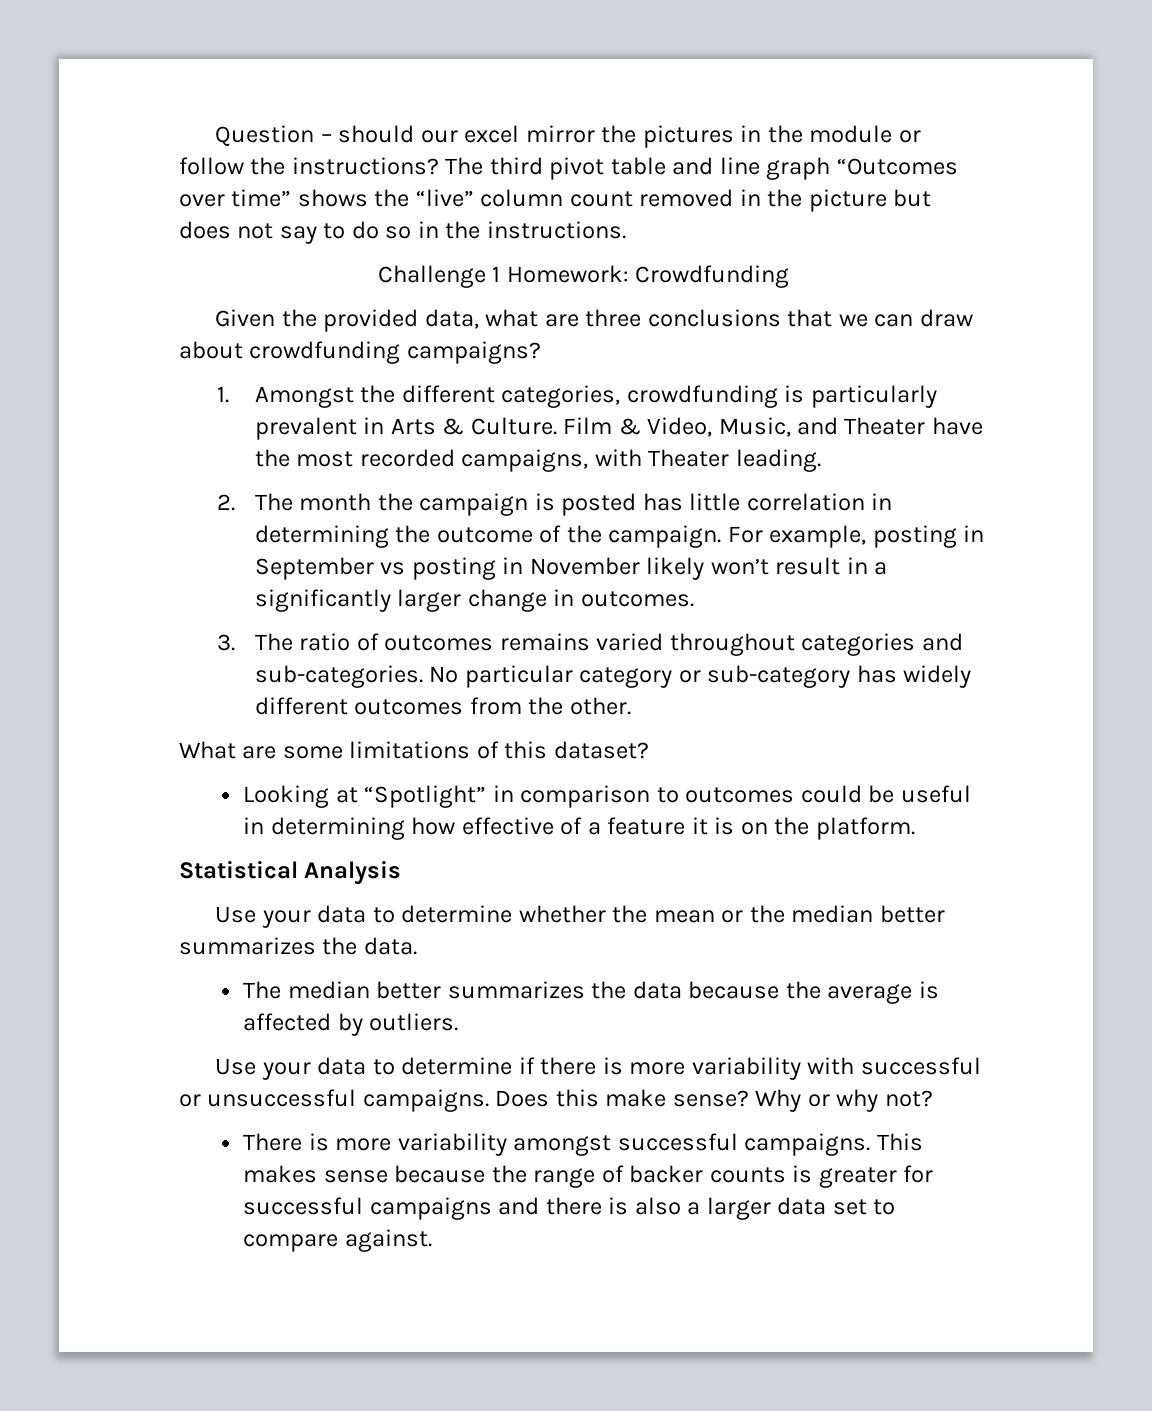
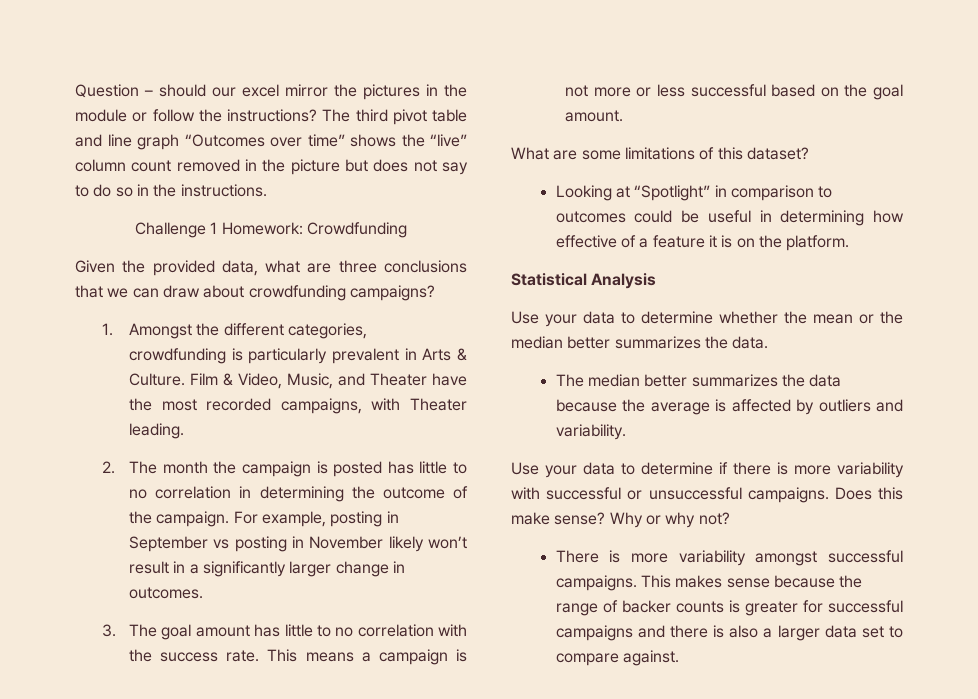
- 2. The month the campaign is posted has little correlation in determining the outcome of the campaign.
+ 2. The month the campaign is posted has little to no correlation in determining the outcome of the campaign.
- 3. The ratio of outcomes remains varied throughout categories and sub-categories. No particular category or sub-category has widely different outcomes from the other.
+ 3. The goal amount has little to no correlation with the success rate. This means a campaign is not more or less successful based on the goal amount.
- The median better summarizes the data because the average is affected by outliers.
+ The median better summarizes the data because the average is affected by outliers and variability.

